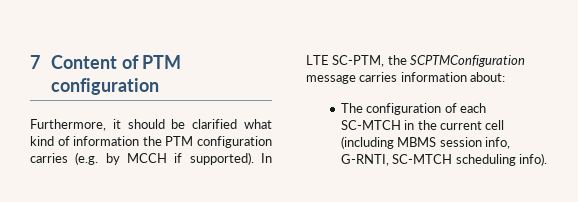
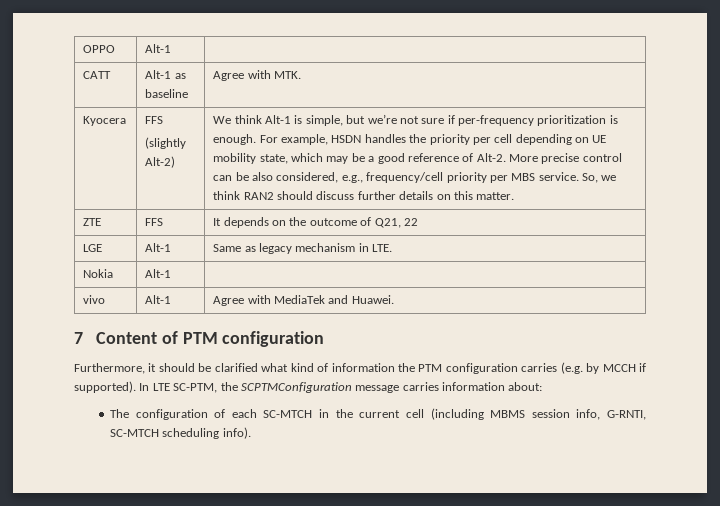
+ OPPO | Alt-1 |
+ CATT | Alt-1 as baseline | Agree with MTK.
+ Kyocera | FFS
+ (slightly Alt-2) | We think Alt-1 is simple, but we’re not sure if per-frequency prioritization is enough. For example, HSDN handles the priority per cell depending on UE mobility state, which may be a good reference of Alt-2. More precise control can be also considered, e.g., frequency/cell priority per MBS service. So, we think RAN2 should discuss further details on this matter.
+ ZTE | FFS | It depends on the outcome of Q21, 22
+ LGE | Alt-1 | Same as legacy mechanism in LTE.
+ Nokia | Alt-1 |
+ vivo | Alt-1 | Agree with MediaTek and Huawei.

